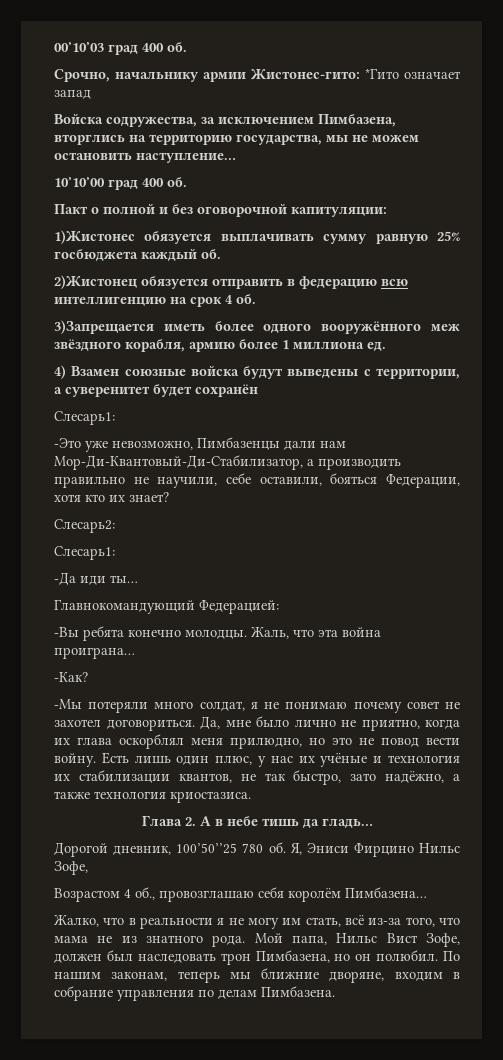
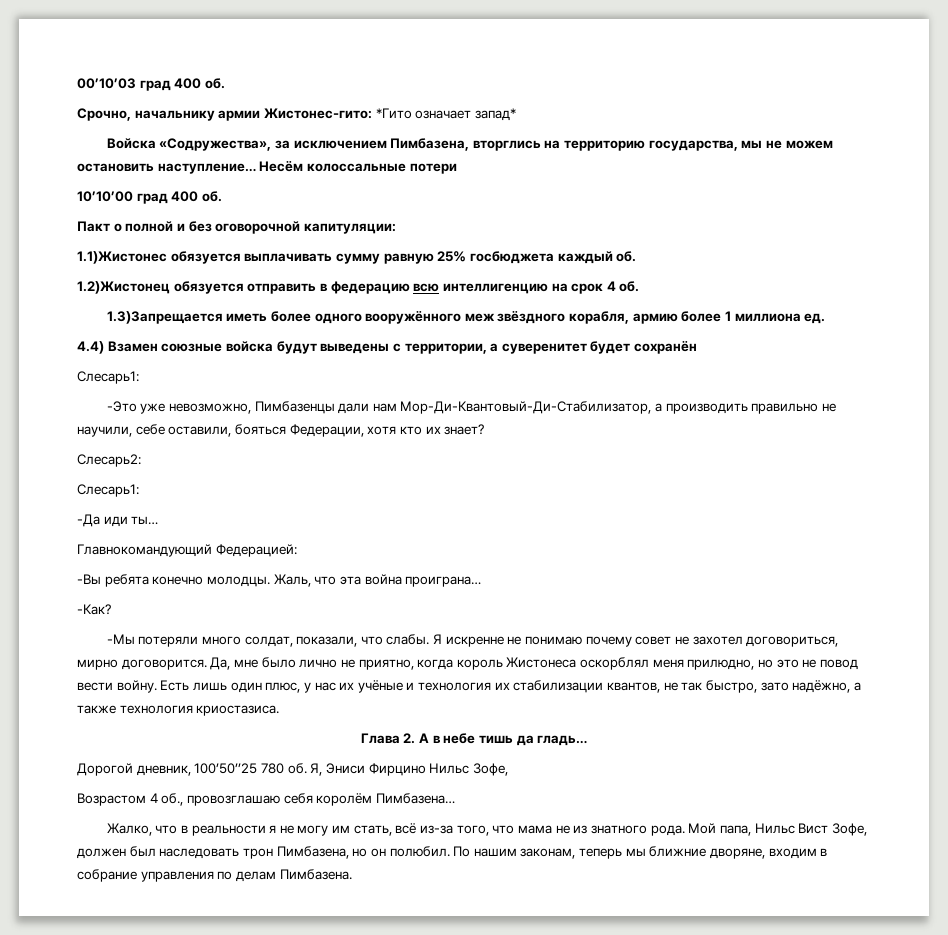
- Срочно, начальнику армии Жистонес-гито: *Гито означает запад
+ Срочно, начальнику армии Жистонес-гито: *Гито означает запад*
- Войска содружества, за исключением Пимбазена, вторглись на территорию государства, мы не можем остановить наступление…
+ Войска «Содружества», за исключением Пимбазена, вторглись на территорию государства, мы не можем остановить наступление… Несём колоссальные потери
- 1)Жистонес обязуется выплачивать сумму равную 25% госбюджета каждый об.
+ 1.1)Жистонес обязуется выплачивать сумму равную 25% госбюджета каждый об.
- 2)Жистонец обязуется отправить в федерацию всю интеллигенцию на срок 4 об.
+ 1.2)Жистонец обязуется отправить в федерацию всю интеллигенцию на срок 4 об.
- 3)Запрещается иметь более одного вооружённого меж звёздного корабля, армию более 1 миллиона ед.
+ 1.3)Запрещается иметь более одного вооружённого меж звёздного корабля, армию более 1 миллиона ед.
- 4) Взамен союзные войска будут выведены с территории, а суверенитет будет сохранён
+ 4.4) Взамен союзные войска будут выведены с территории, а суверенитет будет сохранён
- -Мы потеряли много солдат, я не понимаю почему совет не захотел договориться.
+ -Мы потеряли много солдат, показали, что слабы. Я искренне не понимаю почему совет не захотел договориться, мирно договорится.
- Да, мне было лично не приятно, когда их глава оскорблял меня прилюдно, но это не повод вести войну.
+ Да, мне было лично не приятно, когда король Жистонеса оскорблял меня прилюдно, но это не повод вести войну.

